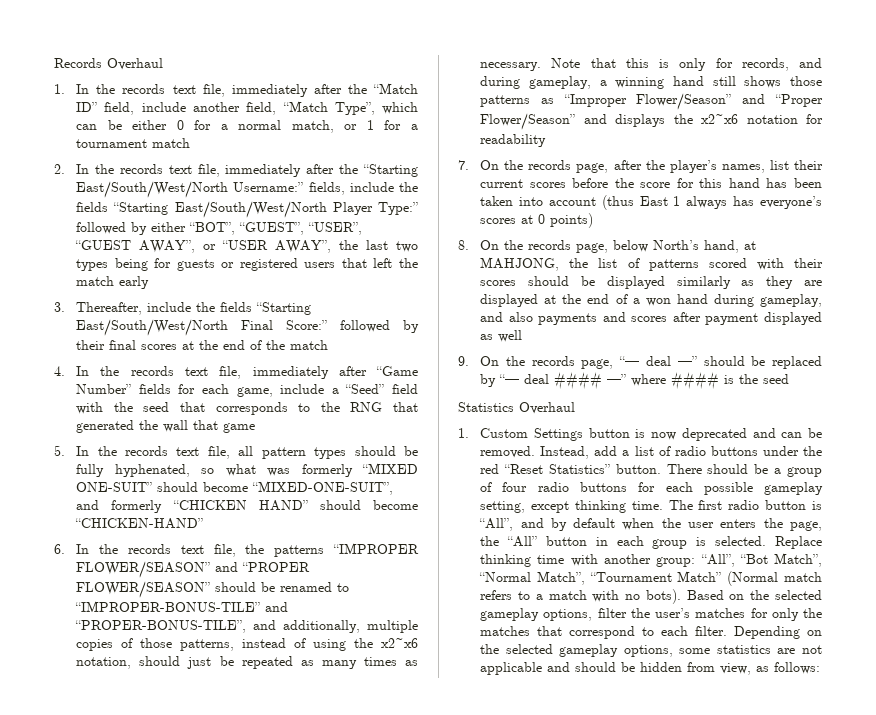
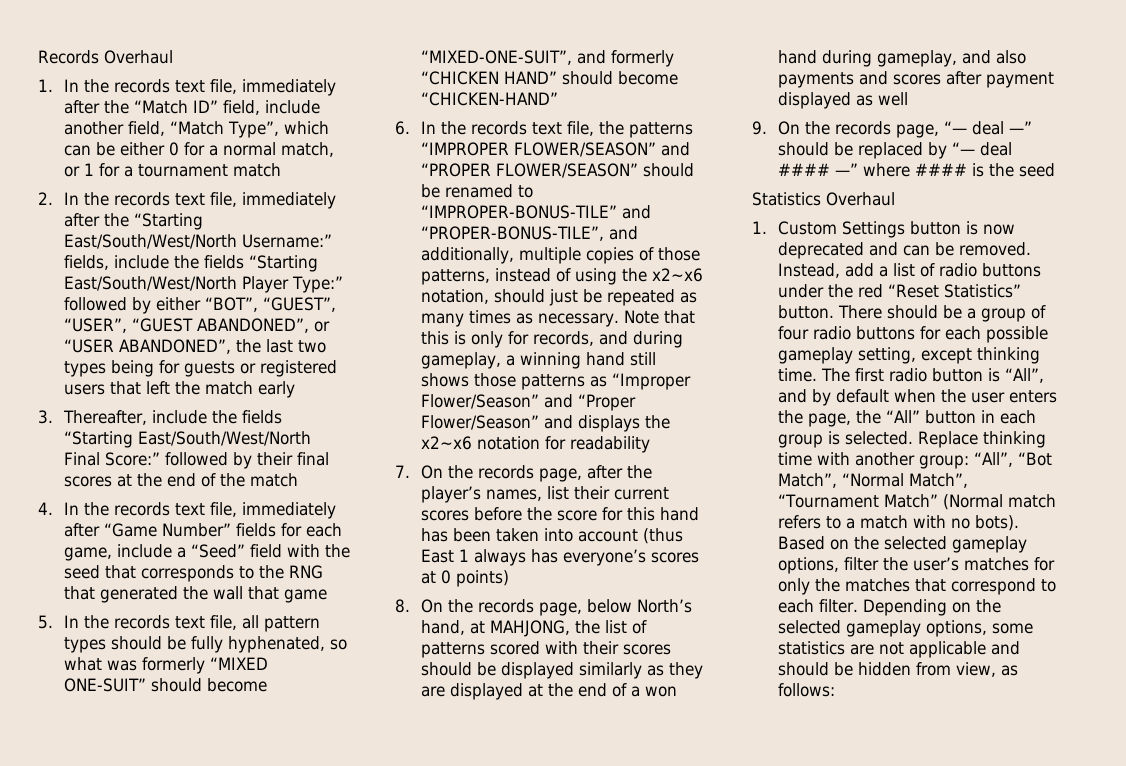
- 2. In the records text file, immediately after the “Starting East/South/West/North Username:” fields, include the fields “Starting East/South/West/North Player Type:” followed by either “BOT”, “GUEST”, “USER”, “GUEST AWAY”, or “USER AWAY”, the last two types being for guests or registered users that left the match early
+ 2. In the records text file, immediately after the “Starting East/South/West/North Username:” fields, include the fields “Starting East/South/West/North Player Type:” followed by either “BOT”, “GUEST”, “USER”, “GUEST ABANDONED”, or “USER ABANDONED”, the last two types being for guests or registered users that left the match early

